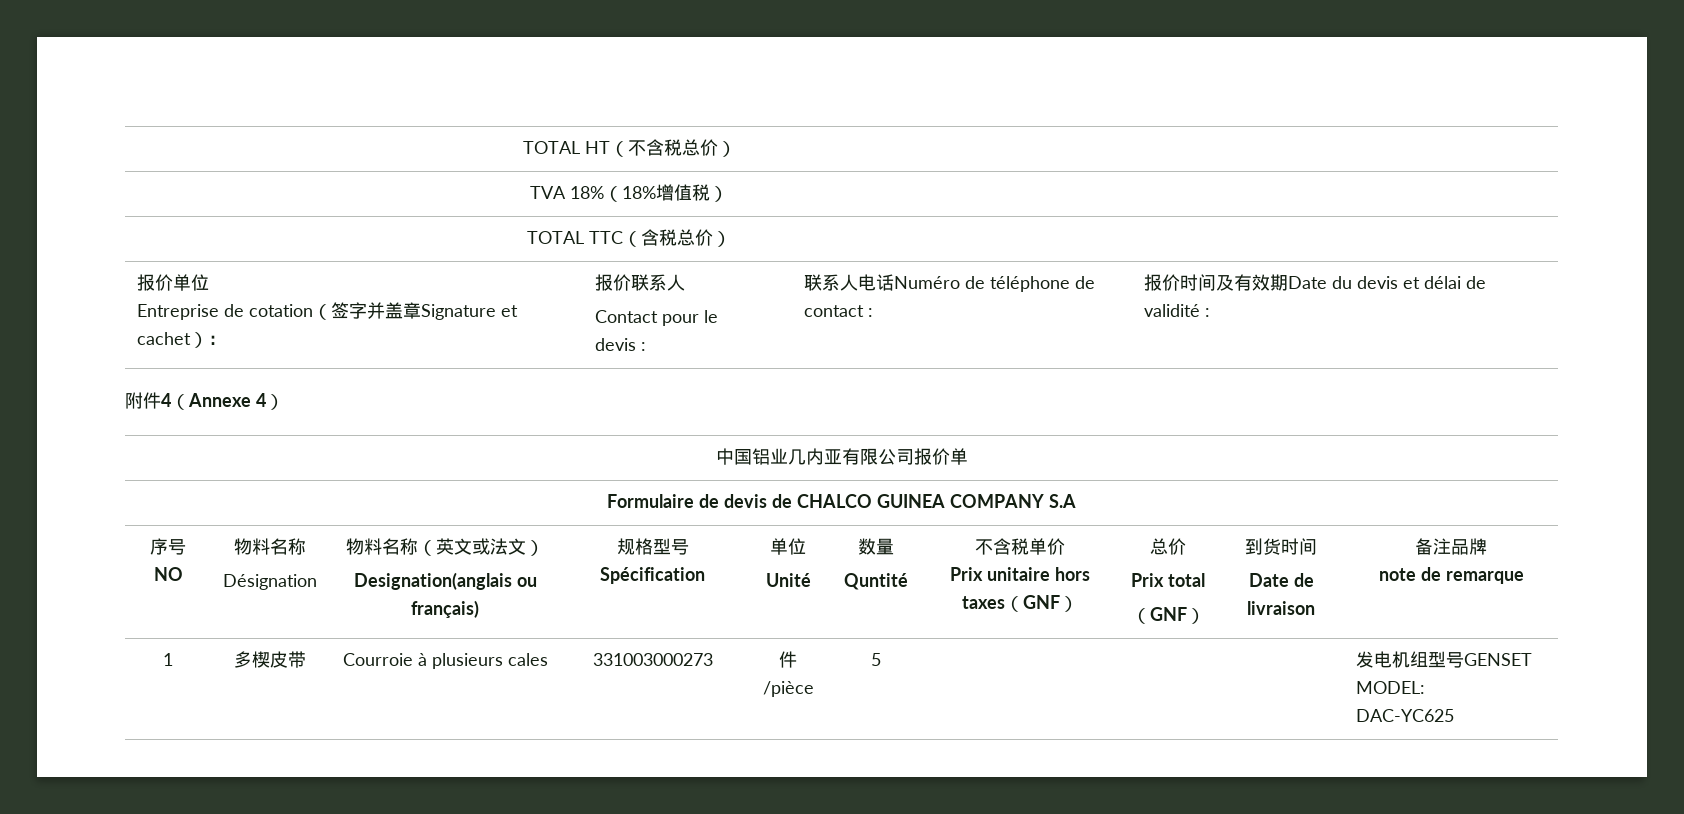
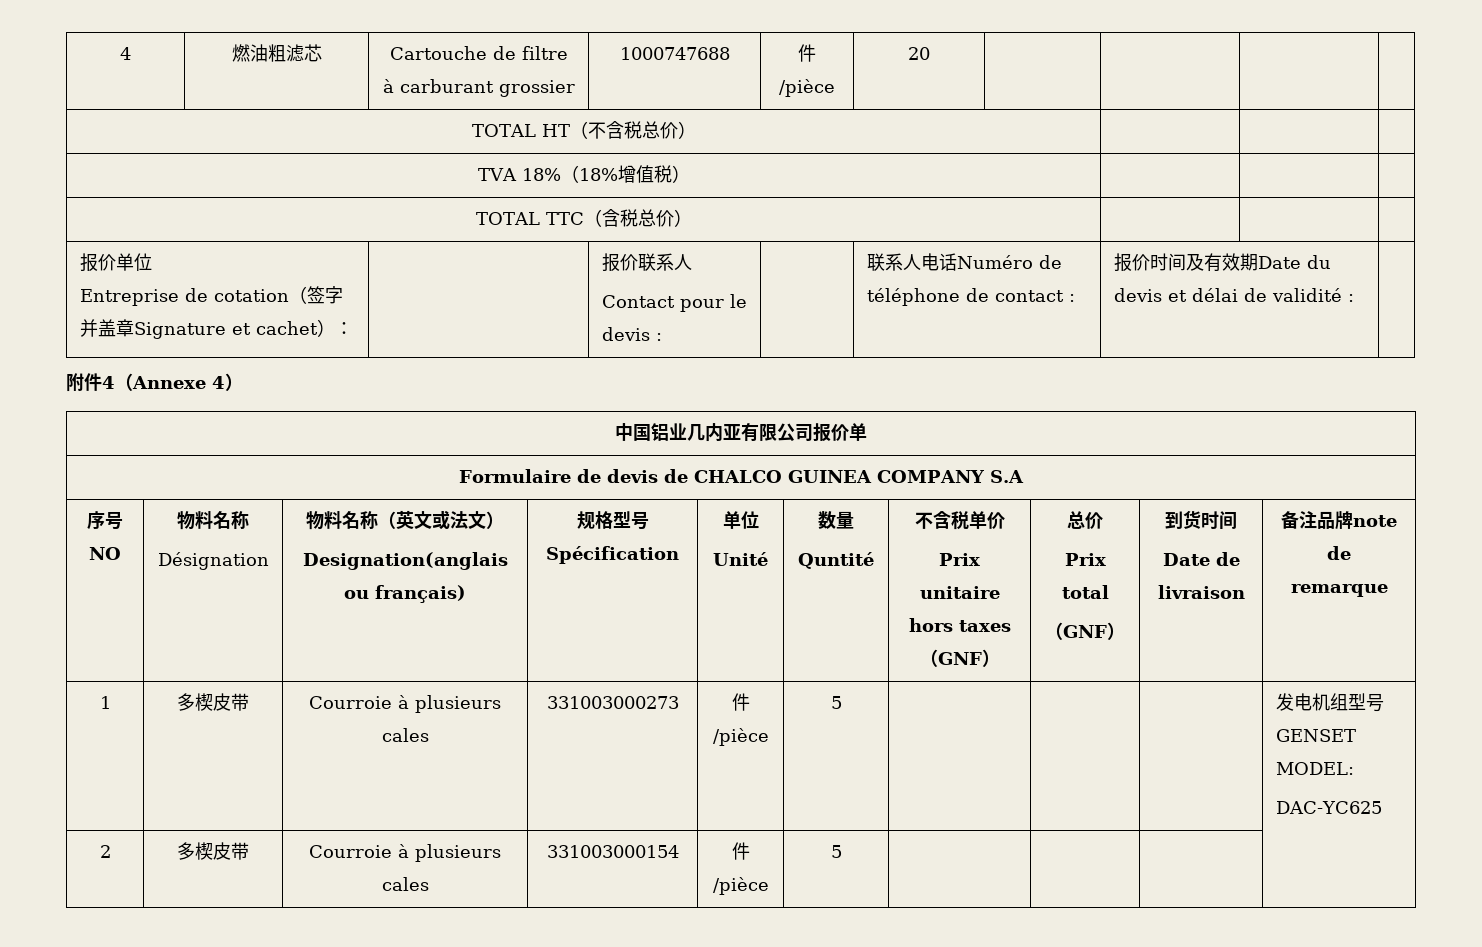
+ 4 | 燃油粗滤芯 | Cartouche de filtre à carburant grossier | 1000747688 | 件/pièce | 20 | | | |
- 备注品牌
- note de remarque
+ 备注品牌note de remarque
+ 2 | 多楔皮带 | Courroie à plusieurs cales | 331003000154 | 件/pièce | 5 | | | |

